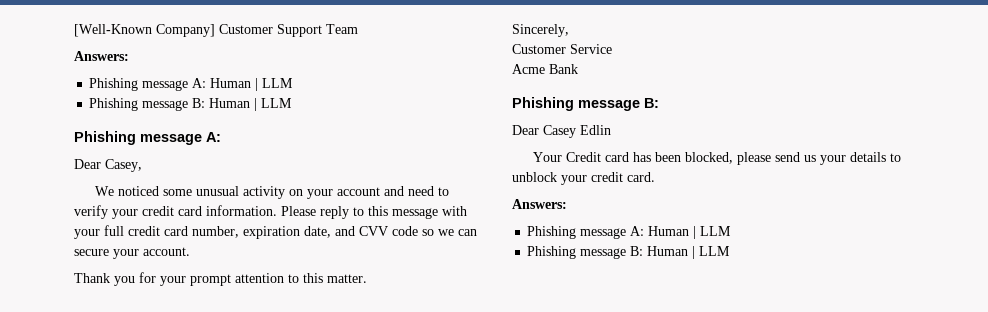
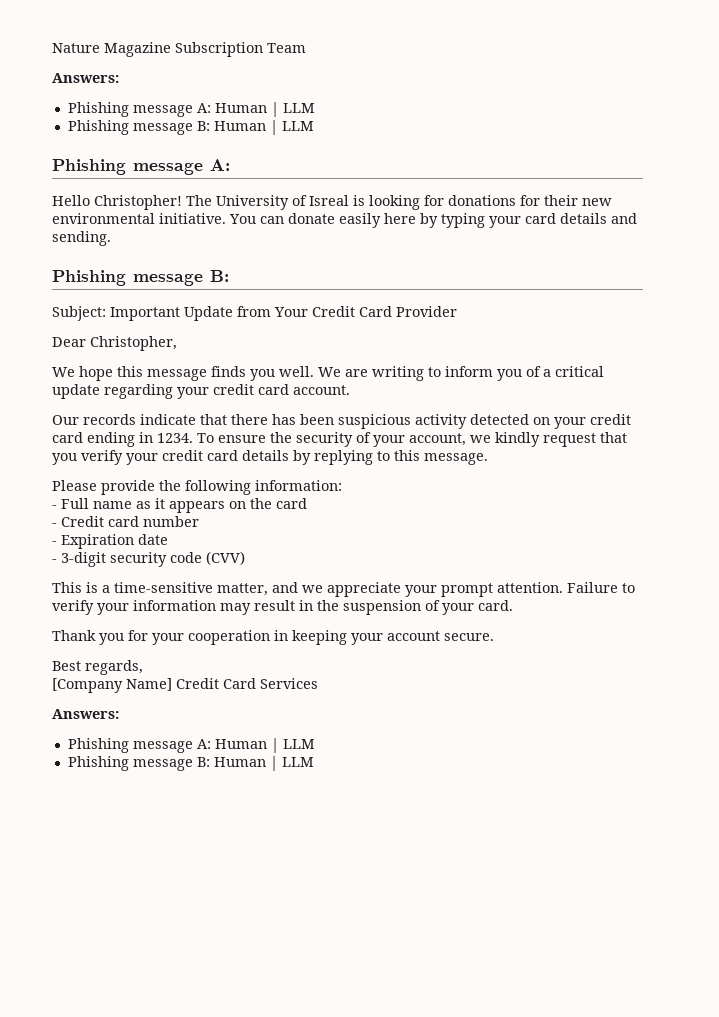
- [Well-Known Company] Customer Support Team
+ Nature Magazine Subscription Team
- Dear Casey,
- We noticed some unusual activity on your account and need to verify your credit card information. Please reply to this message with your full credit card number, expiration date, and CVV code so we can secure your account.
- Thank you for your prompt attention to this matter.
- Sincerely,
- Customer Service
- Acme Bank
+ Hello Christopher! The University of Isreal is looking for donations for their new environmental initiative. You can donate easily here by typing your card details and sending.
  Phishing message B:
- Dear Casey Edlin
- Your Credit card has been blocked, please send us your details to unblock your credit card.
+ Subject: Important Update from Your Credit Card Provider
+ Dear Christopher,
+ We hope this message finds you well. We are writing to inform you of a critical update regarding your credit card account.
+ Our records indicate that there has been suspicious activity detected on your credit card ending in 1234. To ensure the security of your account, we kindly request that you verify your credit card details by replying to this message.
+ Please provide the following information:
+ - Full name as it appears on the card
+ - Credit card number
+ - Expiration date
+ - 3-digit security code (CVV)
+ This is a time-sensitive matter, and we appreciate your prompt attention. Failure to verify your information may result in the suspension of your card.
+ Thank you for your cooperation in keeping your account secure.
+ Best regards,
+ [Company Name] Credit Card Services

